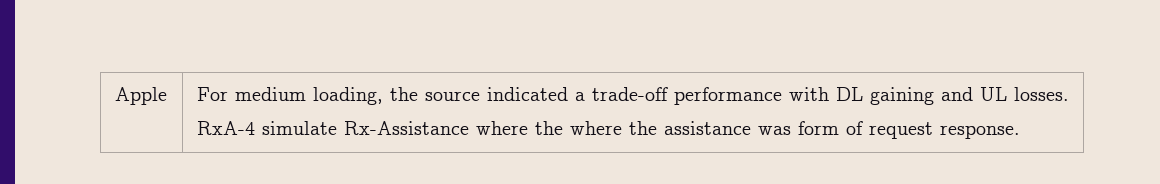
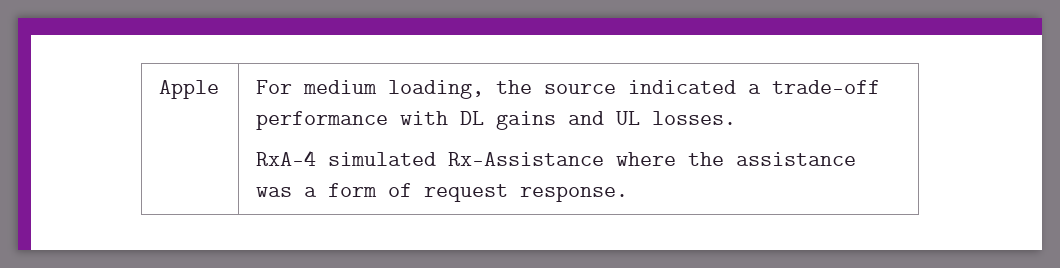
- Apple | For medium loading, the source indicated a trade-off performance with DL gaining and UL losses.
- RxA-4 simulate Rx-Assistance where the where the assistance was form of request response.
+ Apple | For medium loading, the source indicated a trade-off performance with DL gains and UL losses.
+ RxA-4 simulated Rx-Assistance where the assistance was a form of request response.

